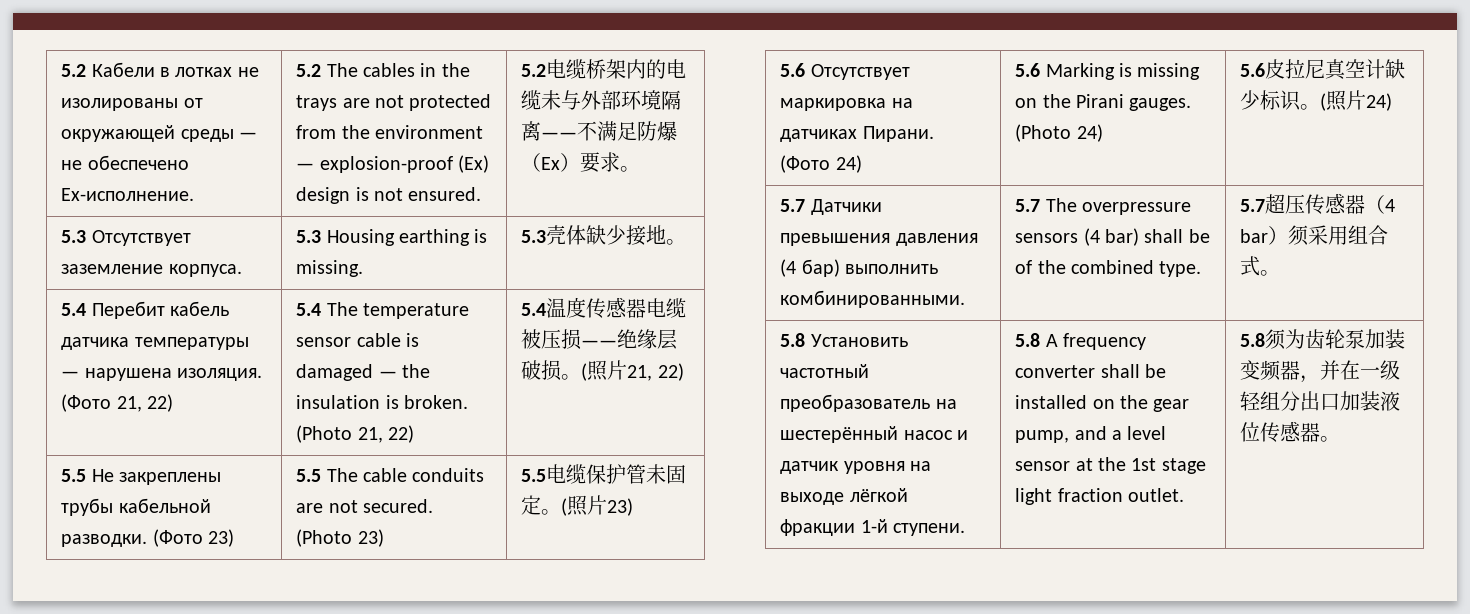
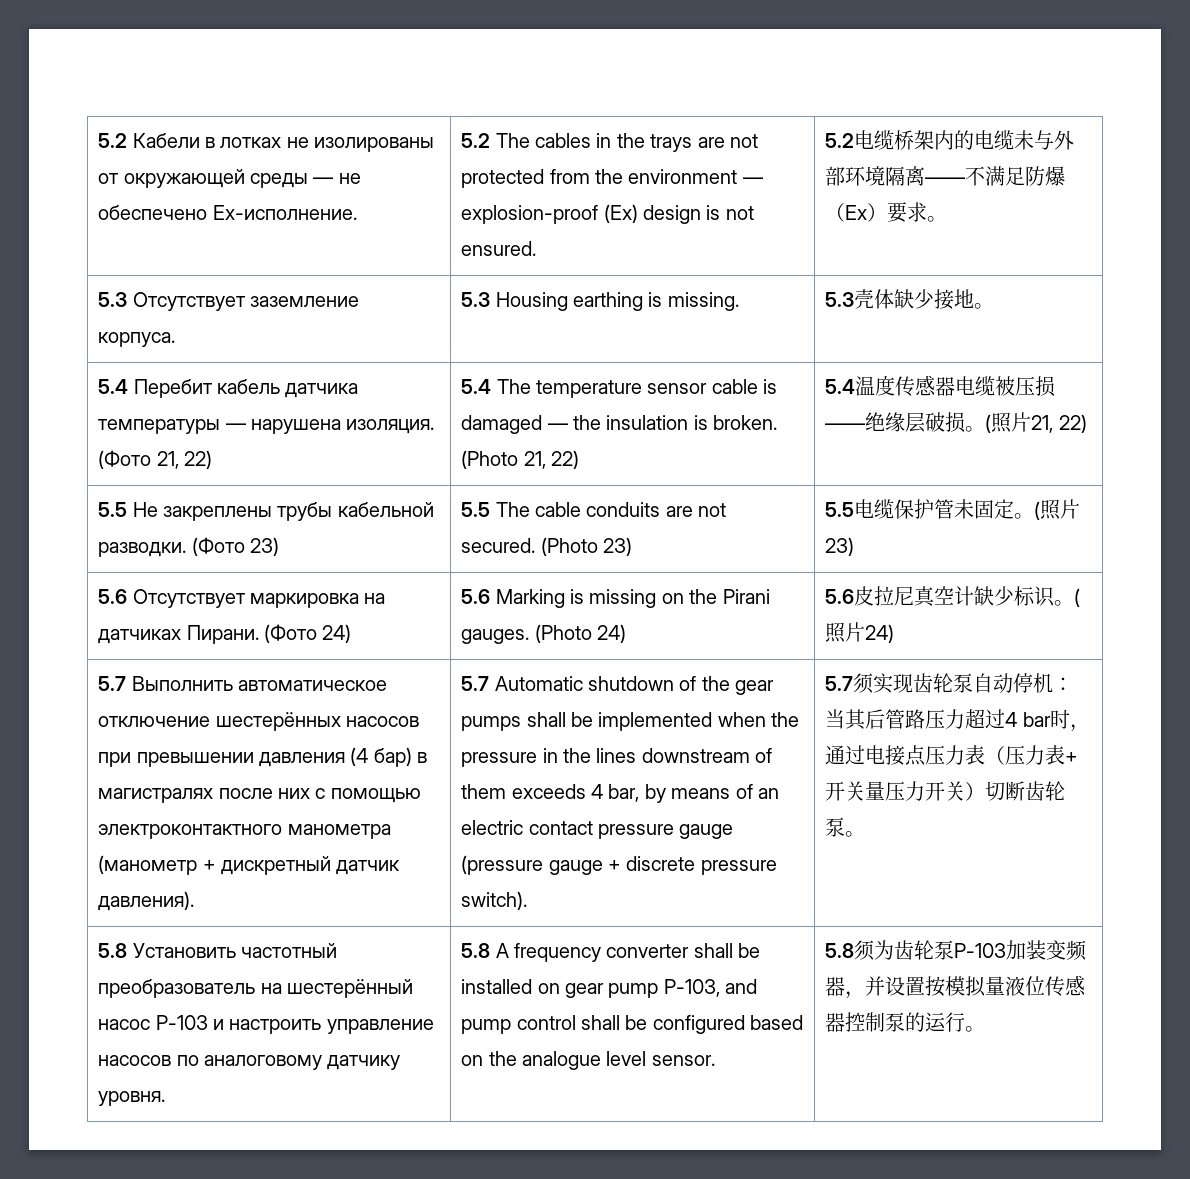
- 5.7 Датчики превышения давления (4 бар) выполнить комбинированными. | 5.7 The overpressure sensors (4 bar) shall be of the combined type. | 5.7超压传感器（4 bar）须采用组合式。
+ 5.7 Выполнить автоматическое отключение шестерённых насосов при превышении давления (4 бар) в магистралях после них с помощью электроконтактного манометра (манометр + дискретный датчик давления). | 5.7 Automatic shutdown of the gear pumps shall be implemented when the pressure in the lines downstream of them exceeds 4 bar, by means of an electric contact pressure gauge (pressure gauge + discrete pressure switch). | 5.7须实现齿轮泵自动停机：当其后管路压力超过4 bar时，通过电接点压力表（压力表+开关量压力开关）切断齿轮泵。
- 5.8 Установить частотный преобразователь на шестерённый насос и датчик уровня на выходе лёгкой фракции 1-й ступени.
+ 5.8 Установить частотный преобразователь на шестерённый насос P-103 и настроить управление насосов по аналоговому датчику уровня.
- 5.8 A frequency converter shall be installed on the gear pump, and a level sensor at the 1st stage light fraction outlet.
+ 5.8 A frequency converter shall be installed on gear pump P-103, and pump control shall be configured based on the analogue level sensor.
- 5.8须为齿轮泵加装变频器，并在一级轻组分出口加装液位传感器。
+ 5.8须为齿轮泵P-103加装变频器，并设置按模拟量液位传感器控制泵的运行。

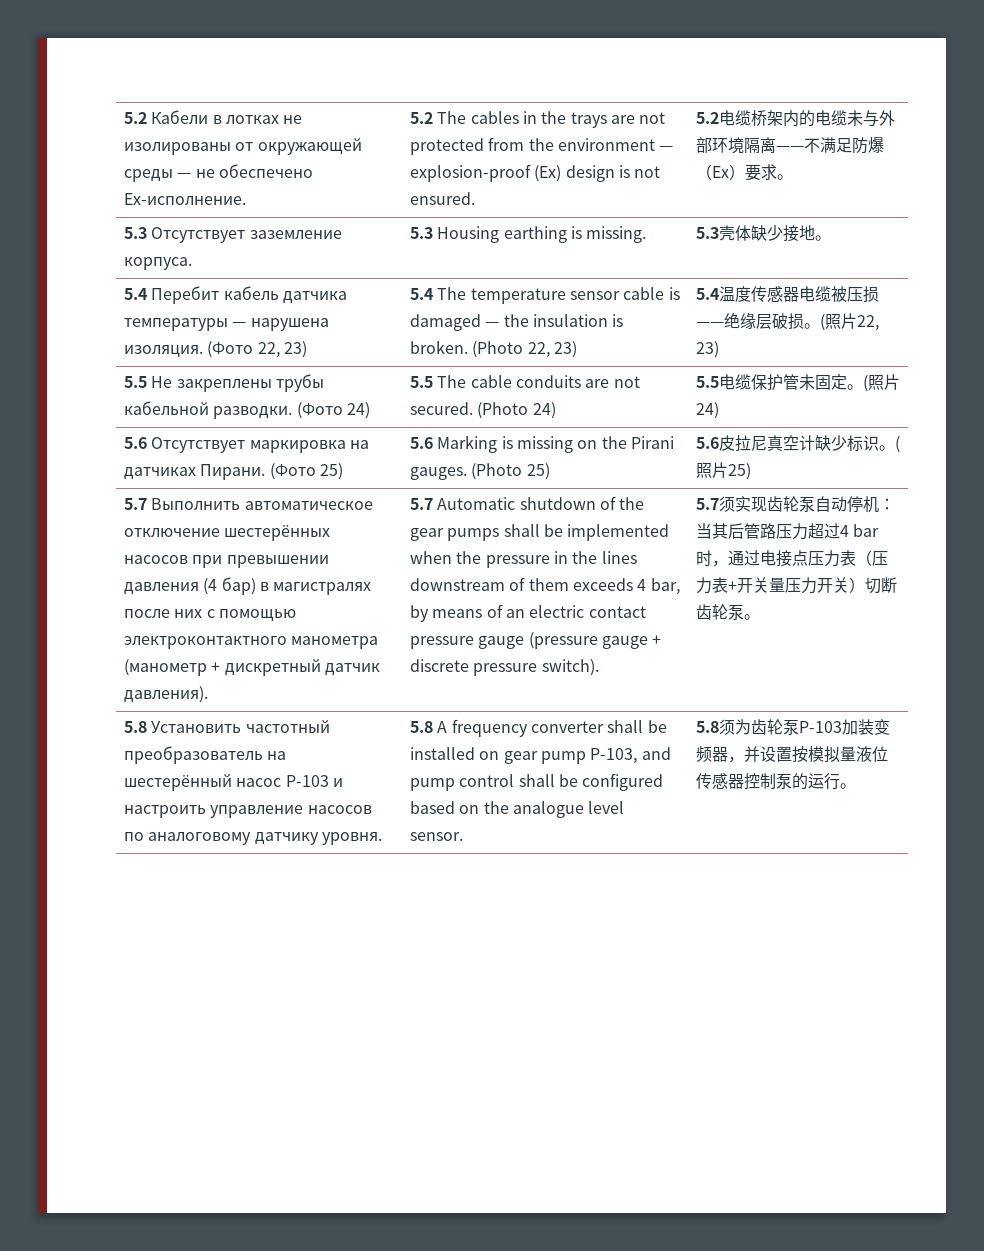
- 5.4 Перебит кабель датчика температуры — нарушена изоляция. (Фото 21, 22) | 5.4 The temperature sensor cable is damaged — the insulation is broken. (Photo 21, 22) | 5.4温度传感器电缆被压损——绝缘层破损。(照片21, 22)
+ 5.4 Перебит кабель датчика температуры — нарушена изоляция. (Фото 22, 23) | 5.4 The temperature sensor cable is damaged — the insulation is broken. (Photo 22, 23) | 5.4温度传感器电缆被压损——绝缘层破损。(照片22, 23)
- 5.5 Не закреплены трубы кабельной разводки. (Фото 23) | 5.5 The cable conduits are not secured. (Photo 23) | 5.5电缆保护管未固定。(照片23)
+ 5.5 Не закреплены трубы кабельной разводки. (Фото 24) | 5.5 The cable conduits are not secured. (Photo 24) | 5.5电缆保护管未固定。(照片24)
- 5.6 Отсутствует маркировка на датчиках Пирани. (Фото 24) | 5.6 Marking is missing on the Pirani gauges. (Photo 24) | 5.6皮拉尼真空计缺少标识。(照片24)
+ 5.6 Отсутствует маркировка на датчиках Пирани. (Фото 25) | 5.6 Marking is missing on the Pirani gauges. (Photo 25) | 5.6皮拉尼真空计缺少标识。(照片25)

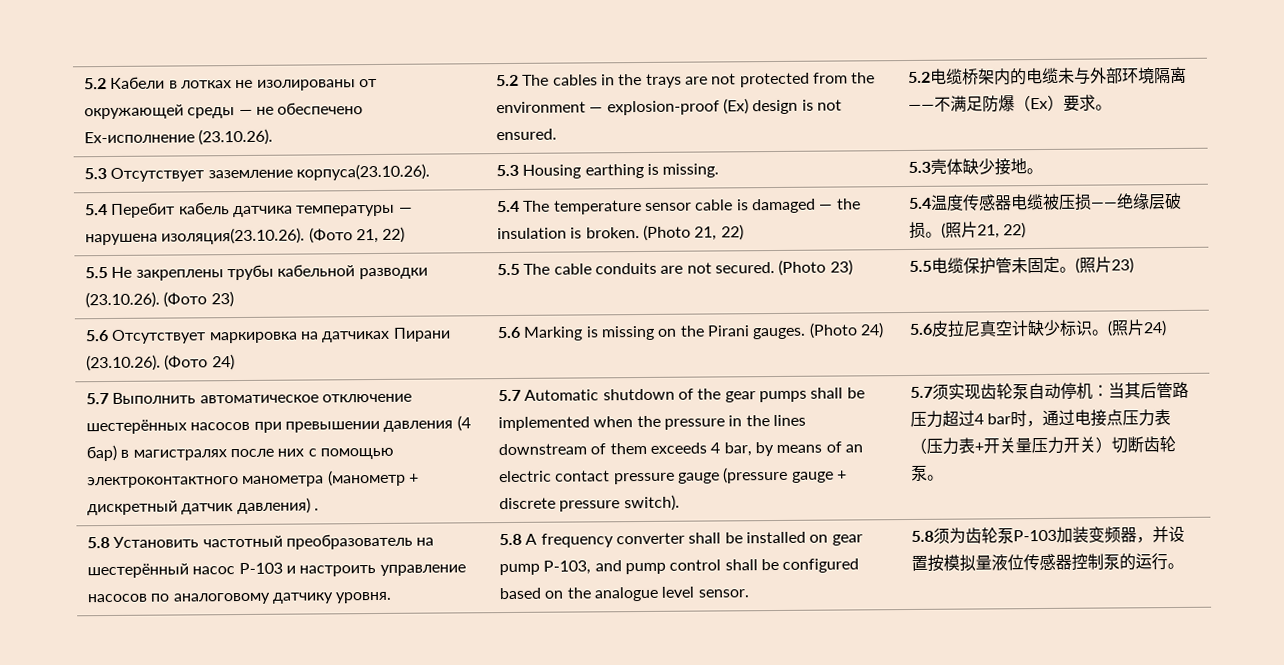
- 5.2 Кабели в лотках не изолированы от окружающей среды — не обеспечено Ex-исполнение.
+ 5.2 Кабели в лотках не изолированы от окружающей среды — не обеспечено Ex-исполнение (23.10.26).
- 5.3 Отсутствует заземление корпуса. | 5.3 Housing earthing is missing. | 5.3壳体缺少接地。
+ 5.3 Отсутствует заземление корпуса(23.10.26). | 5.3 Housing earthing is missing. | 5.3壳体缺少接地。
- 5.4 Перебит кабель датчика температуры — нарушена изоляция. (Фото 22, 23) | 5.4 The temperature sensor cable is damaged — the insulation is broken. (Photo 22, 23) | 5.4温度传感器电缆被压损——绝缘层破损。(照片22, 23)
+ 5.4 Перебит кабель датчика температуры — нарушена изоляция(23.10.26). (Фото 21, 22) | 5.4 The temperature sensor cable is damaged — the insulation is broken. (Photo 21, 22) | 5.4温度传感器电缆被压损——绝缘层破损。(照片21, 22)
- 5.5 Не закреплены трубы кабельной разводки. (Фото 24) | 5.5 The cable conduits are not secured. (Photo 24) | 5.5电缆保护管未固定。(照片24)
+ 5.5 Не закреплены трубы кабельной разводки (23.10.26). (Фото 23) | 5.5 The cable conduits are not secured. (Photo 23) | 5.5电缆保护管未固定。(照片23)
- 5.6 Отсутствует маркировка на датчиках Пирани. (Фото 25) | 5.6 Marking is missing on the Pirani gauges. (Photo 25) | 5.6皮拉尼真空计缺少标识。(照片25)
+ 5.6 Отсутствует маркировка на датчиках Пирани (23.10.26). (Фото 24) | 5.6 Marking is missing on the Pirani gauges. (Photo 24) | 5.6皮拉尼真空计缺少标识。(照片24)
- 5.7 Выполнить автоматическое отключение шестерённых насосов при превышении давления (4 бар) в магистралях после них с помощью электроконтактного манометра (манометр + дискретный датчик давления).
+ 5.7 Выполнить автоматическое отключение шестерённых насосов при превышении давления (4 бар) в магистралях после них с помощью электроконтактного манометра (манометр + дискретный датчик давления) .

